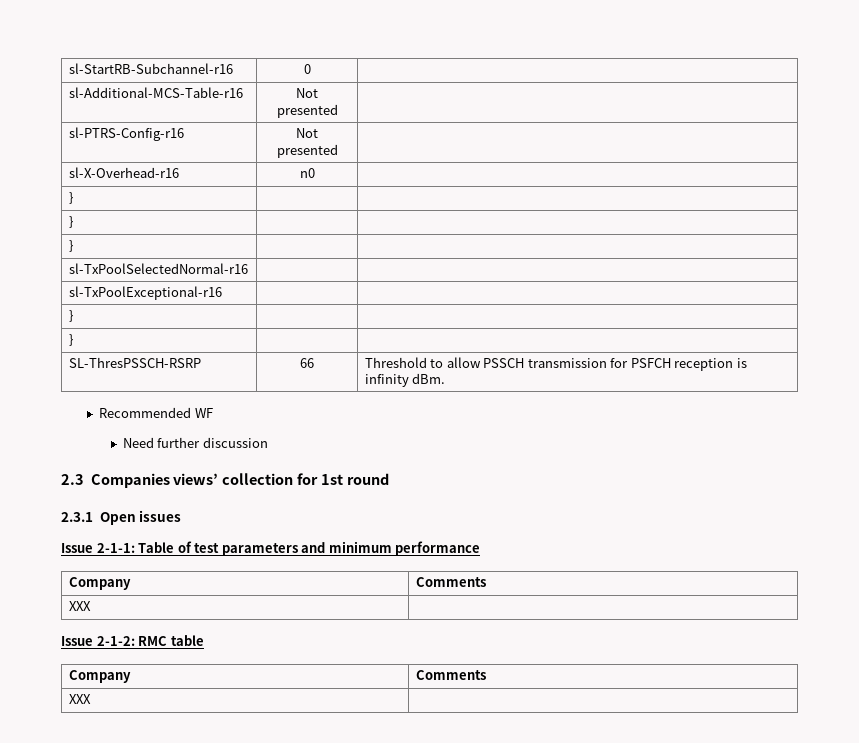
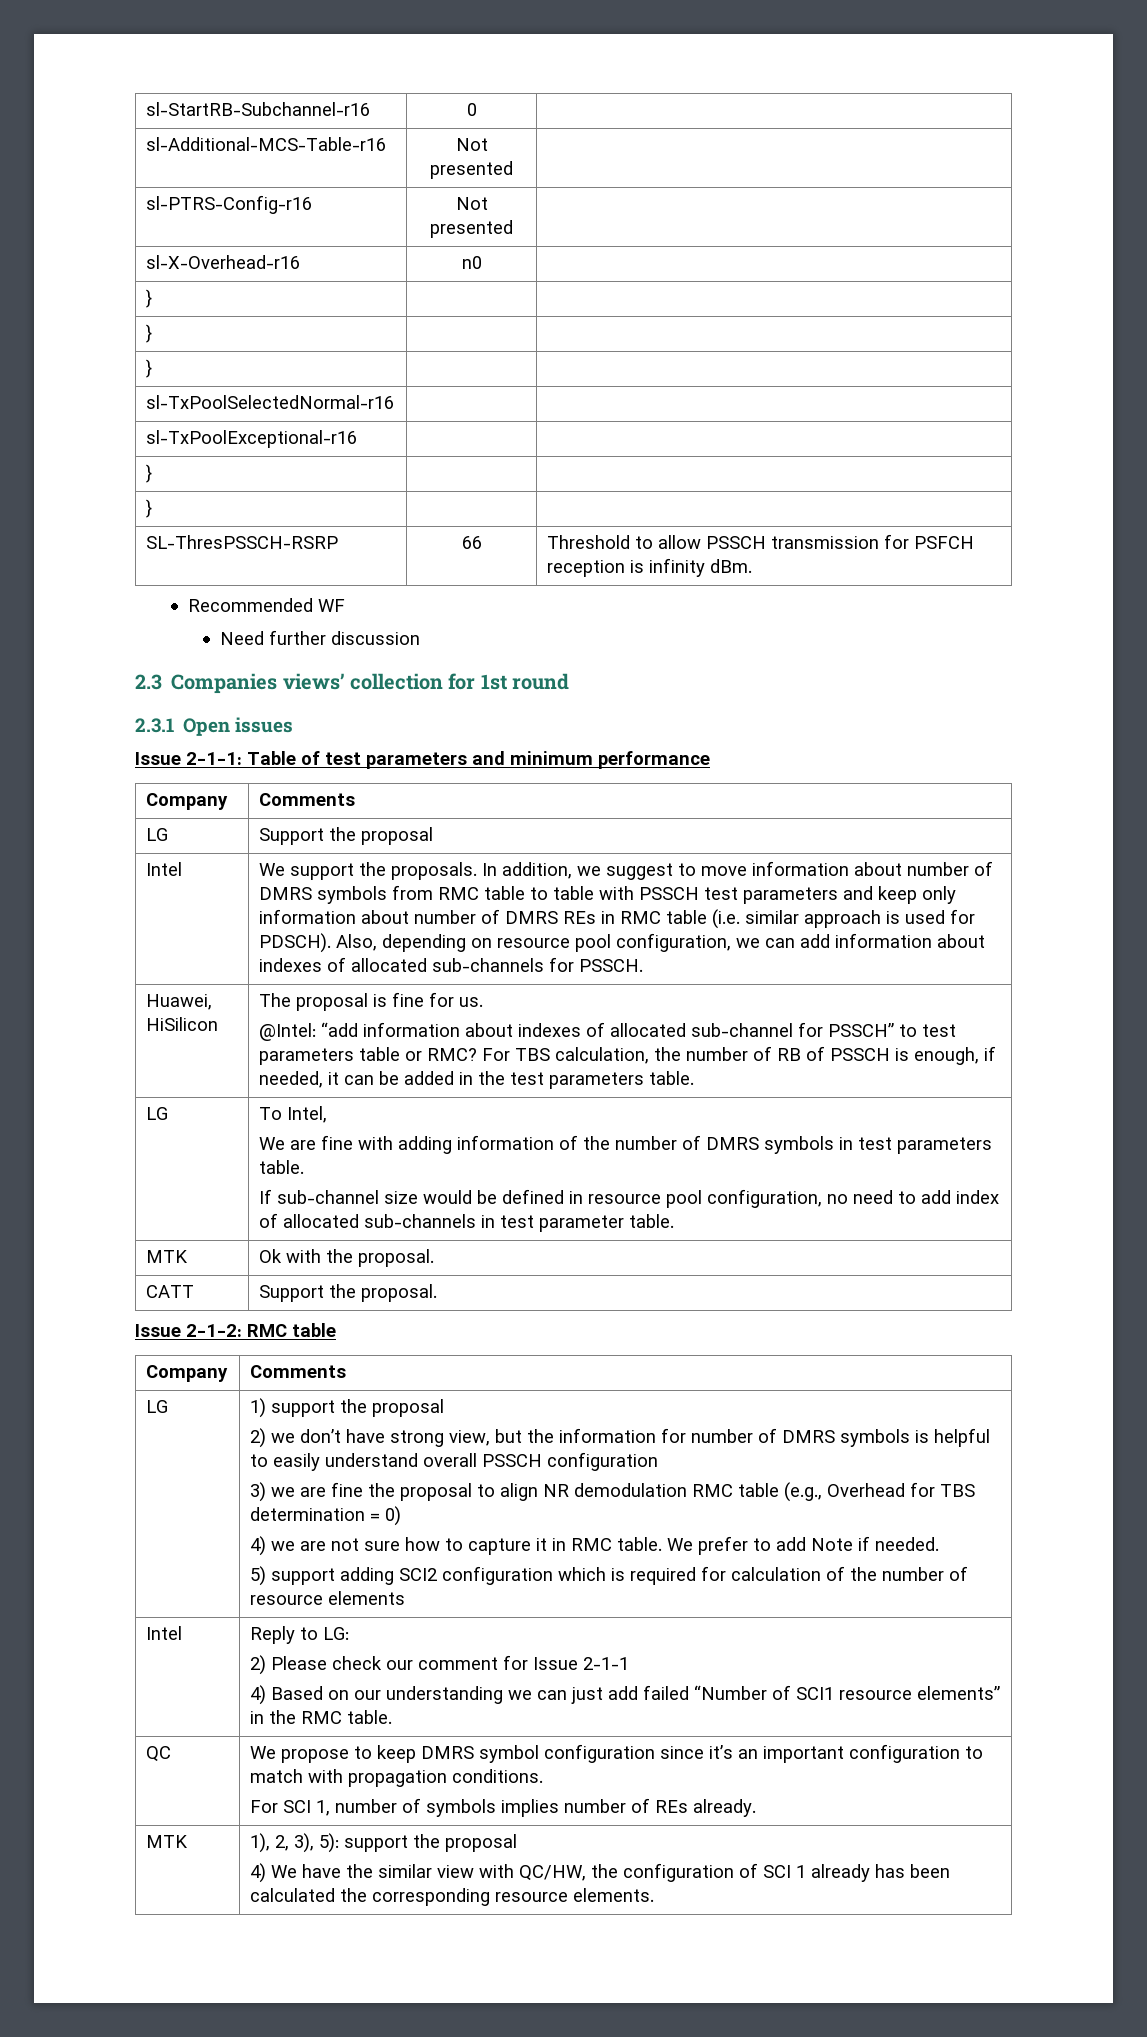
  Issue 2-1-1: Table of test parameters and minimum performance
  Company | Comments
- XXX |
+ LG | Support the proposal
+ Intel | We support the proposals. In addition, we suggest to move information about number of DMRS symbols from RMC table to table with PSSCH test parameters and keep only information about number of DMRS REs in RMC table (i.e. similar approach is used for PDSCH). Also, depending on resource pool configuration, we can add information about indexes of allocated sub-channels for PSSCH.
+ Huawei, HiSilicon | The proposal is fine for us.
+ @Intel: “add information about indexes of allocated sub-channel for PSSCH” to test parameters table or RMC? For TBS calculation, the number of RB of PSSCH is enough, if needed, it can be added in the test parameters table.
+ LG | To Intel,
+ We are fine with adding information of the number of DMRS symbols in test parameters table.
+ If sub-channel size would be defined in resource pool configuration, no need to add index of allocated sub-channels in test parameter table.
+ MTK | Ok with the proposal.
+ CATT | Support the proposal.
  Issue 2-1-2: RMC table
  Company | Comments
- XXX
+ LG | 1) support the proposal
+ 2) we don’t have strong view, but the information for number of DMRS symbols is helpful to easily understand overall PSSCH configuration
+ 3) we are fine the proposal to align NR demodulation RMC table (e.g., Overhead for TBS determination = 0)
+ 4) we are not sure how to capture it in RMC table. We prefer to add Note if needed.
+ 5) support adding SCI2 configuration which is required for calculation of the number of resource elements
+ Intel | Reply to LG:
+ 2) Please check our comment for Issue 2-1-1
+ 4) Based on our understanding we can just add failed “Number of SCI1 resource elements” in the RMC table.
+ QC | We propose to keep DMRS symbol configuration since it’s an important configuration to match with propagation conditions.
+ For SCI 1, number of symbols implies number of REs already.
+ MTK | 1), 2, 3), 5): support the proposal
+ 4) We have the similar view with QC/HW, the configuration of SCI 1 already has been calculated the corresponding resource elements.

